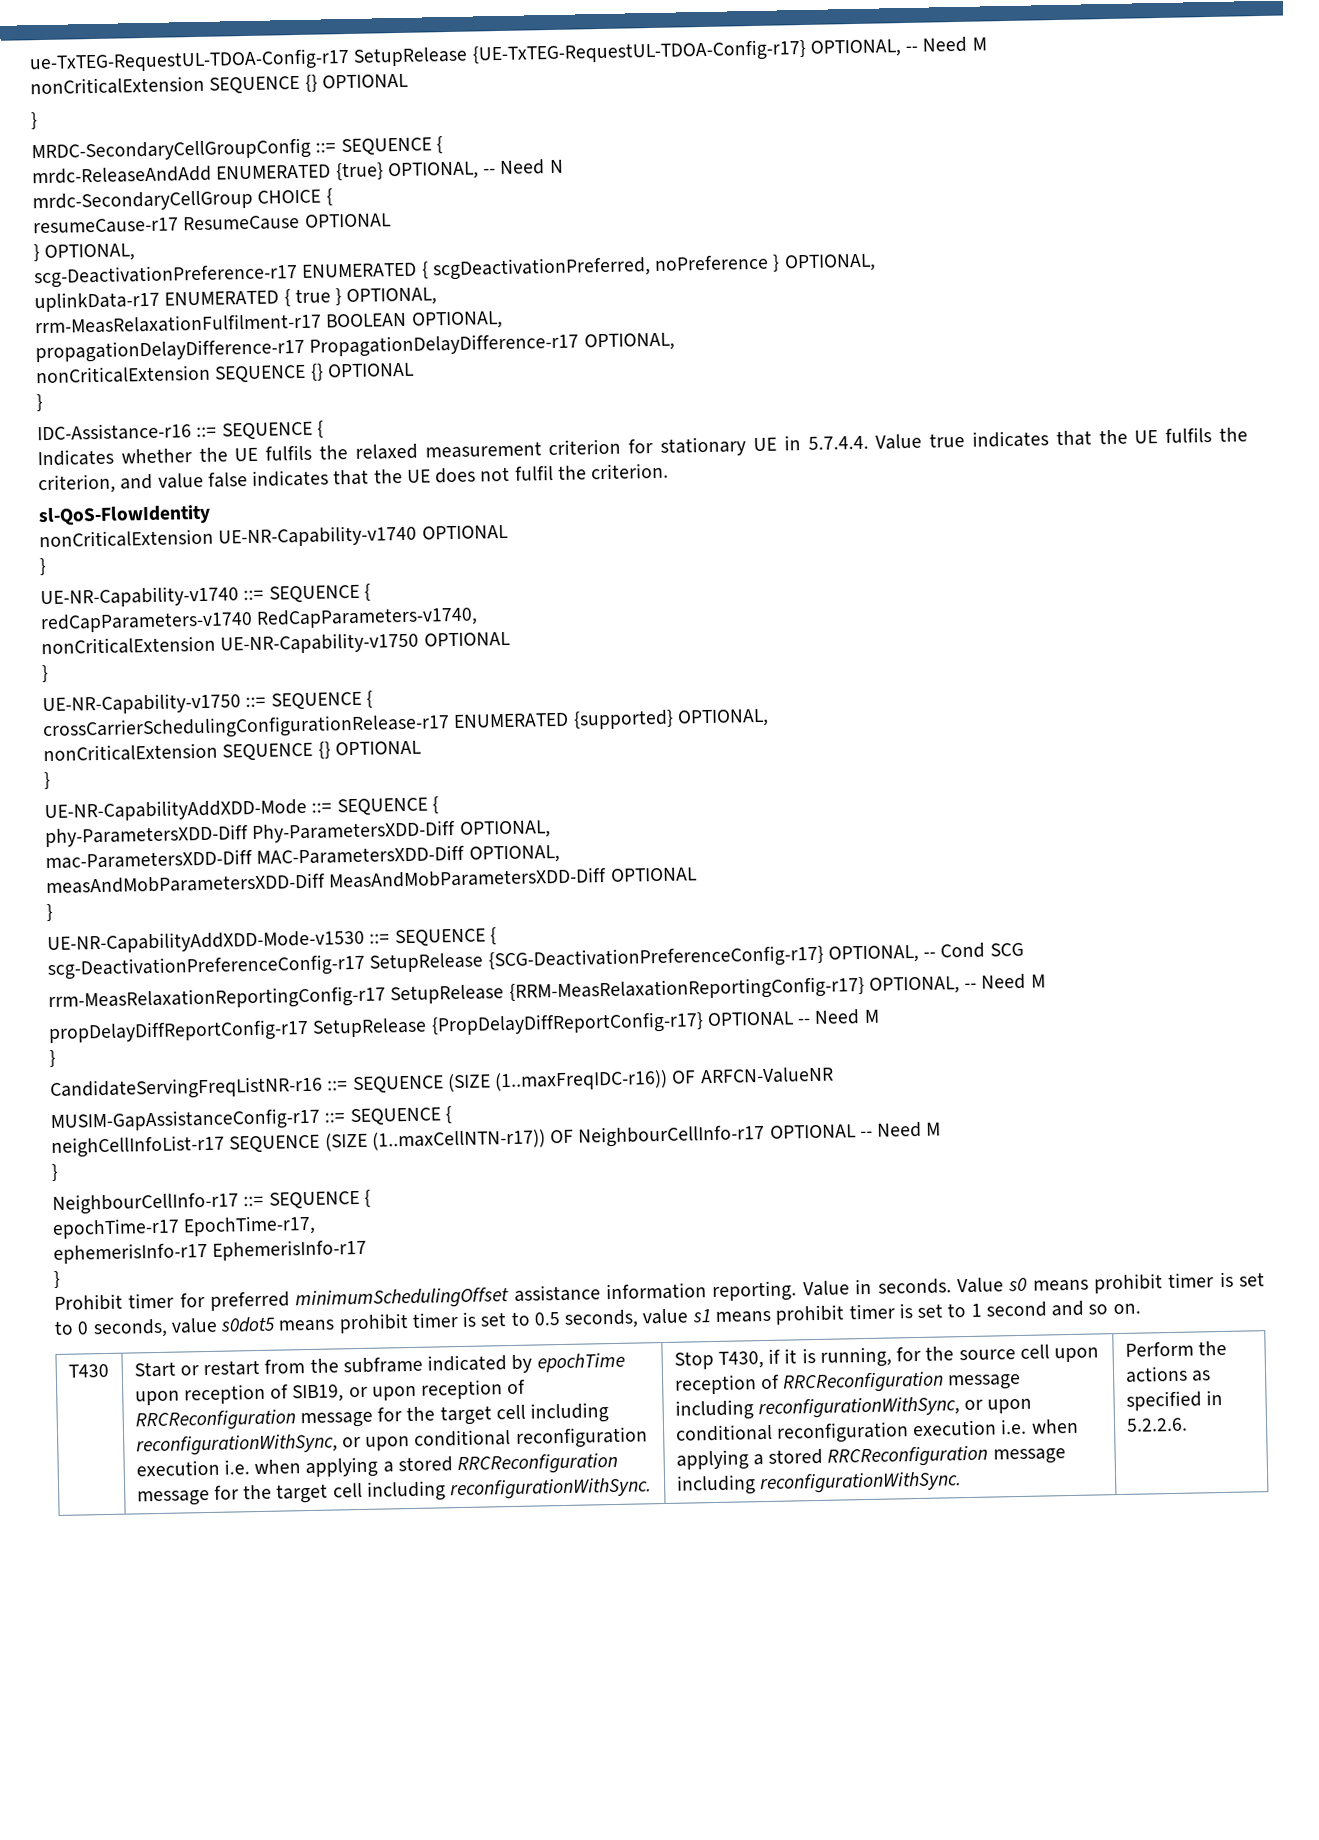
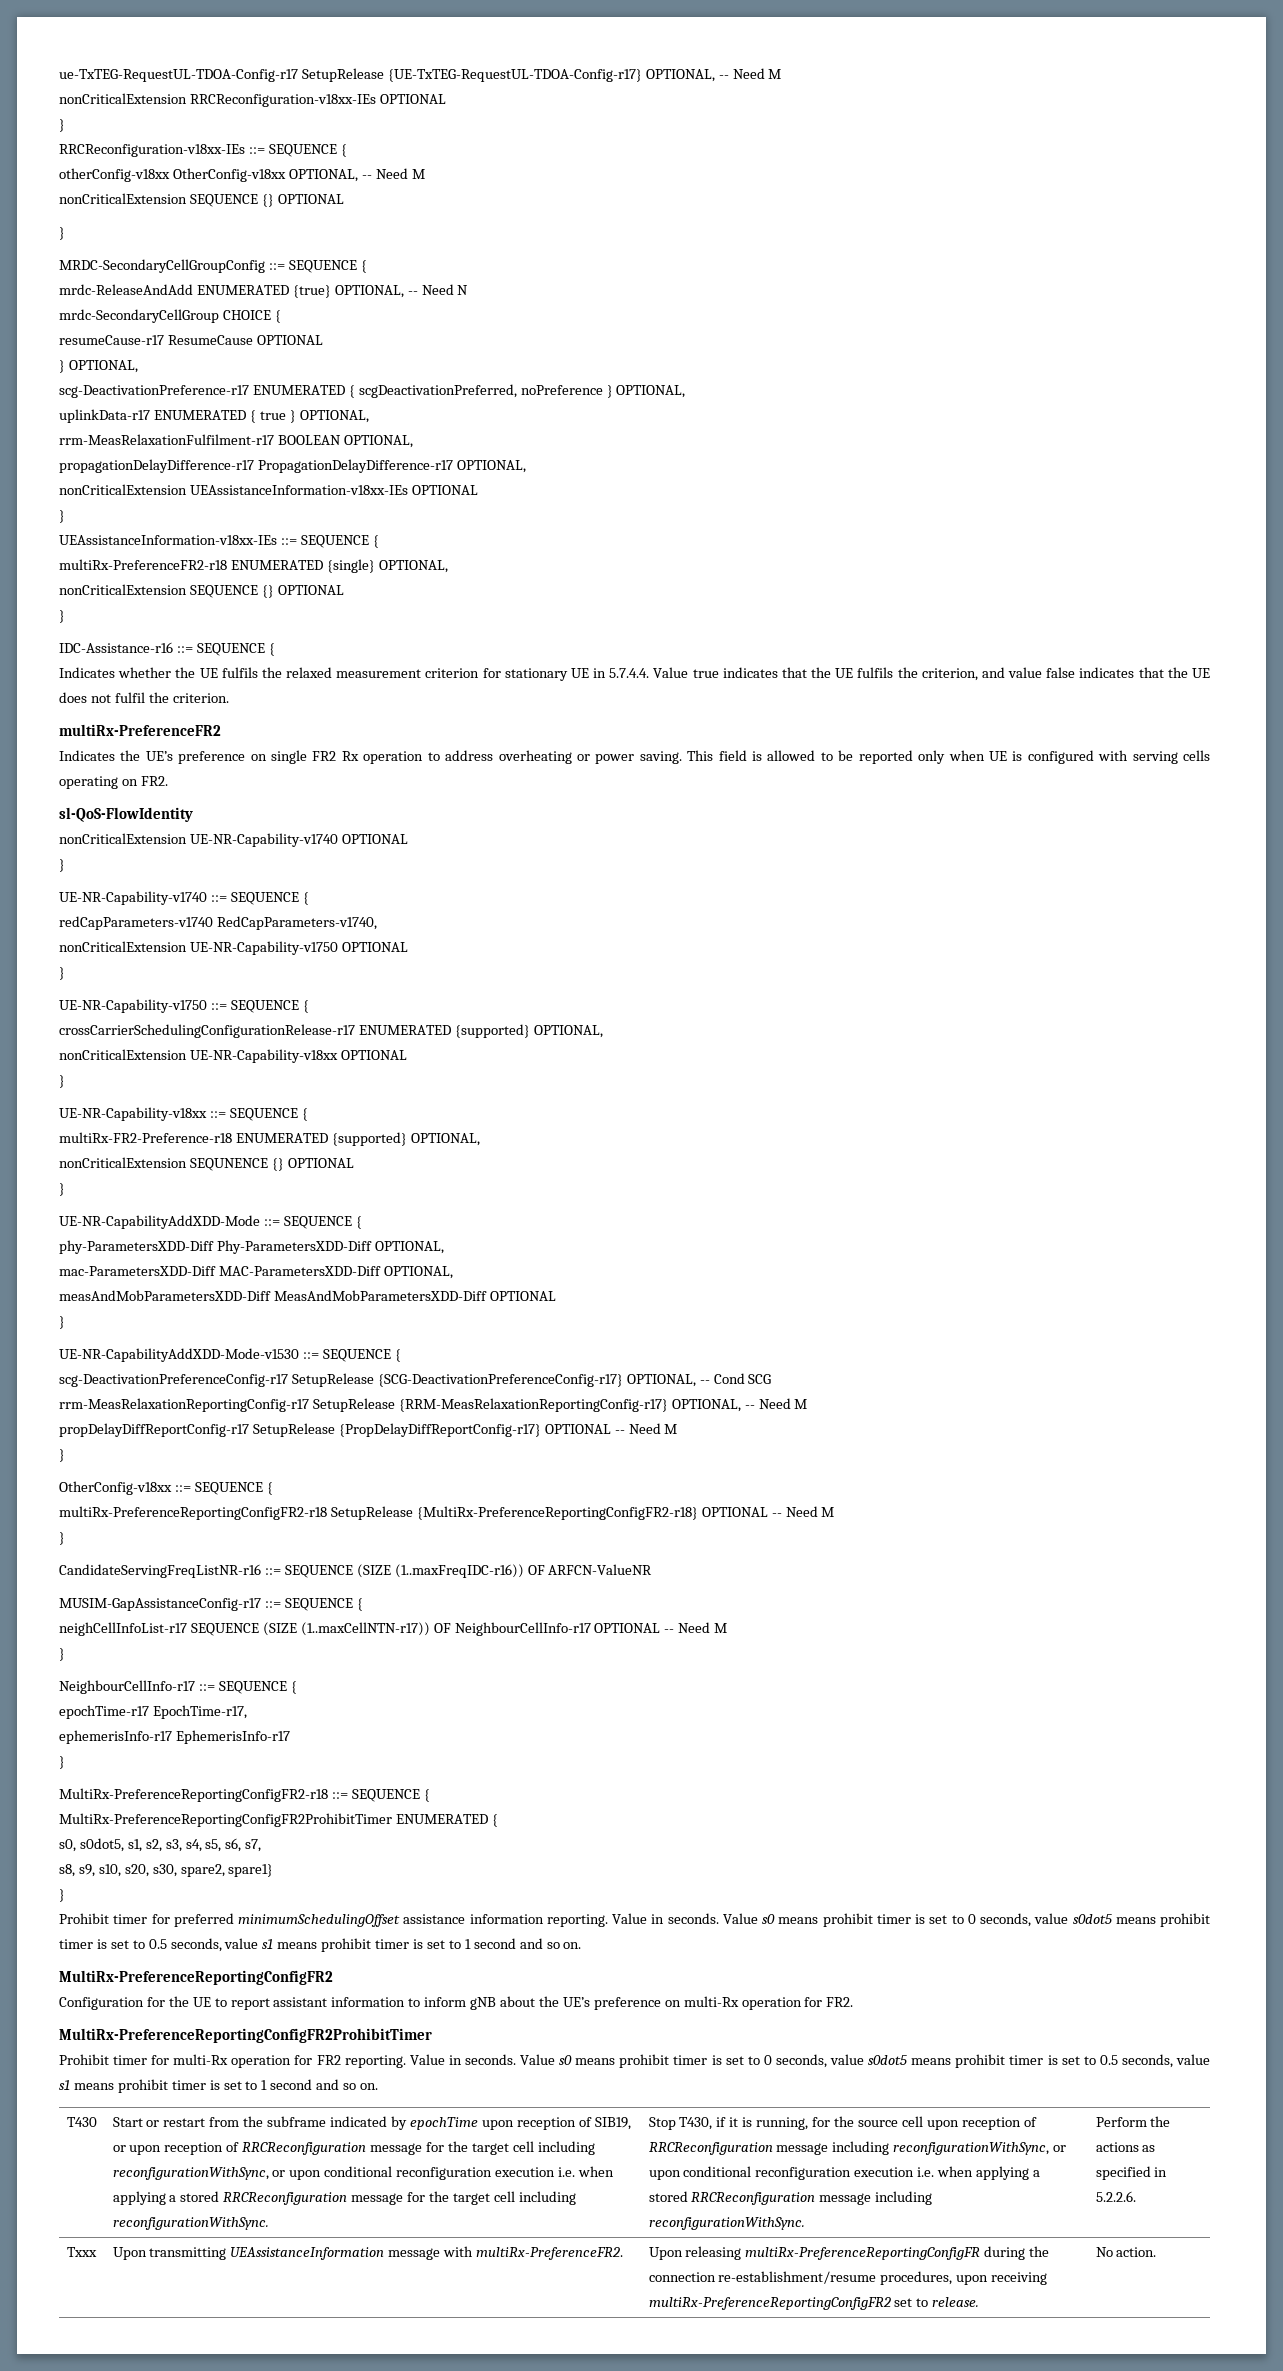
+ nonCriticalExtension RRCReconfiguration-v18xx-IEs OPTIONAL
+ }
+ RRCReconfiguration-v18xx-IEs ::= SEQUENCE {
+ otherConfig-v18xx OtherConfig-v18xx OPTIONAL, -- Need M
+ nonCriticalExtension UEAssistanceInformation-v18xx-IEs OPTIONAL
+ }
+ UEAssistanceInformation-v18xx-IEs ::= SEQUENCE {
+ multiRx-PreferenceFR2-r18 ENUMERATED {single} OPTIONAL,
+ multiRx-PreferenceFR2
+ Indicates the UE’s preference on single FR2 Rx operation to address overheating or power saving. This field is allowed to be reported only when UE is configured with serving cells operating on FR2.
  crossCarrierSchedulingConfigurationRelease-r17 ENUMERATED {supported} OPTIONAL,
- nonCriticalExtension SEQUENCE {} OPTIONAL
+ nonCriticalExtension UE-NR-Capability-v18xx OPTIONAL
+ }
+ UE-NR-Capability-v18xx ::= SEQUENCE {
+ multiRx-FR2-Preference-r18 ENUMERATED {supported} OPTIONAL,
+ nonCriticalExtension SEQUNENCE {} OPTIONAL
+ OtherConfig-v18xx ::= SEQUENCE {
+ multiRx-PreferenceReportingConfigFR2-r18 SetupRelease {MultiRx-PreferenceReportingConfigFR2-r18} OPTIONAL -- Need M
+ }
+ MultiRx-PreferenceReportingConfigFR2-r18 ::= SEQUENCE {
+ MultiRx-PreferenceReportingConfigFR2ProhibitTimer ENUMERATED {
+ s0, s0dot5, s1, s2, s3, s4, s5, s6, s7,
+ s8, s9, s10, s20, s30, spare2, spare1}
+ }
+ MultiRx-PreferenceReportingConfigFR2
+ Configuration for the UE to report assistant information to inform gNB about the UE’s preference on multi-Rx operation for FR2.
+ MultiRx-PreferenceReportingConfigFR2ProhibitTimer
+ Prohibit timer for multi-Rx operation for FR2 reporting. Value in seconds. Value s0 means prohibit timer is set to 0 seconds, value s0dot5 means prohibit timer is set to 0.5 seconds, value s1 means prohibit timer is set to 1 second and so on.
+ Txxx | Upon transmitting UEAssistanceInformation message with multiRx-PreferenceFR2. | Upon releasing multiRx-PreferenceReportingConfigFR during the connection re-establishment/resume procedures, upon receiving multiRx-PreferenceReportingConfigFR2 set to release. | No action.

